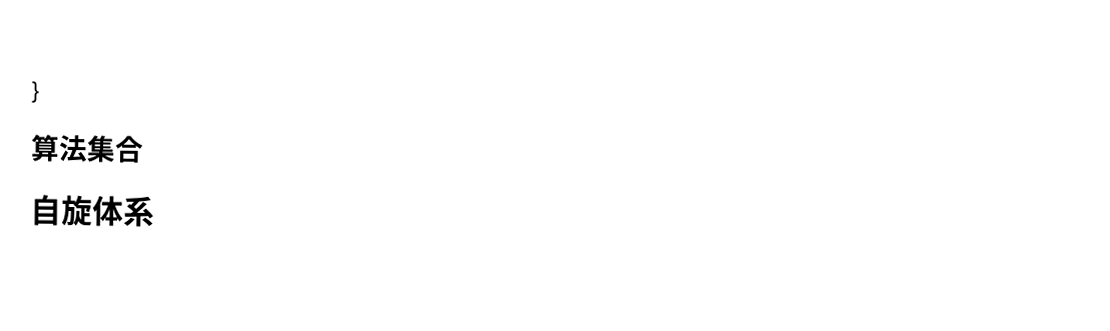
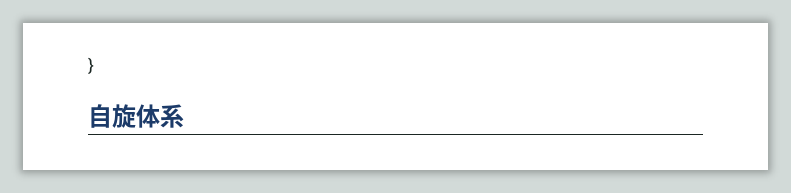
- 算法集合

